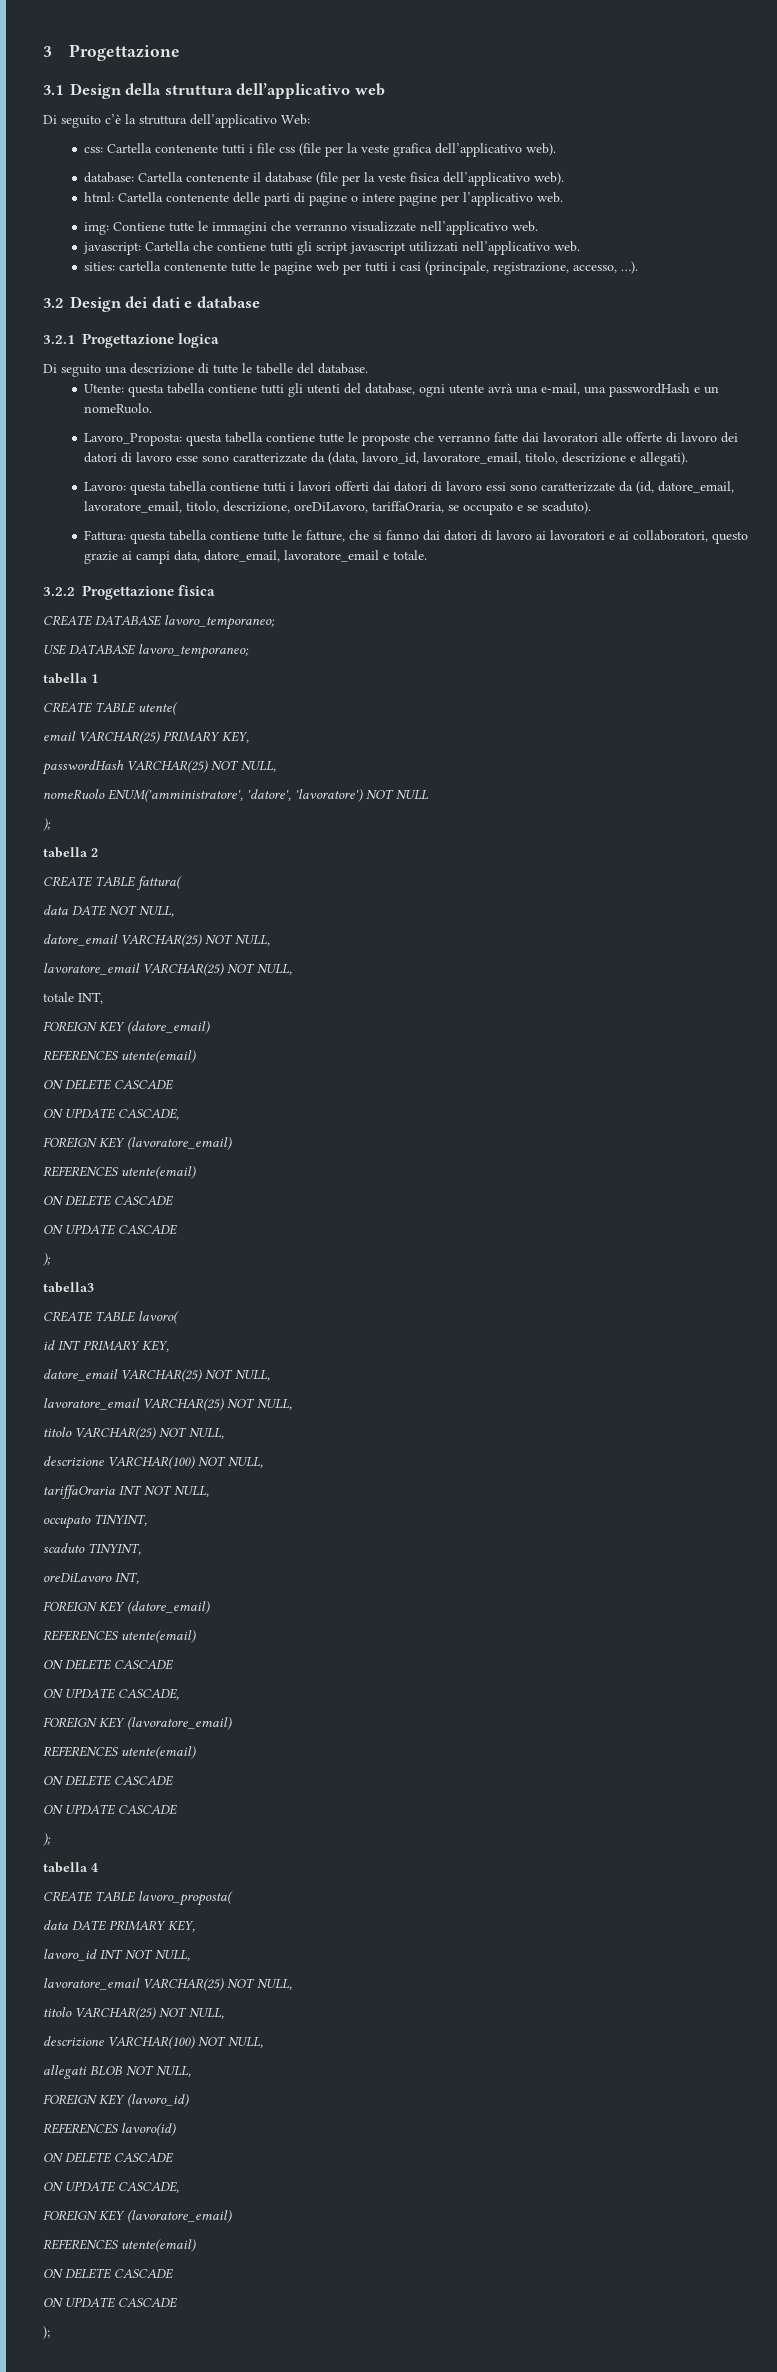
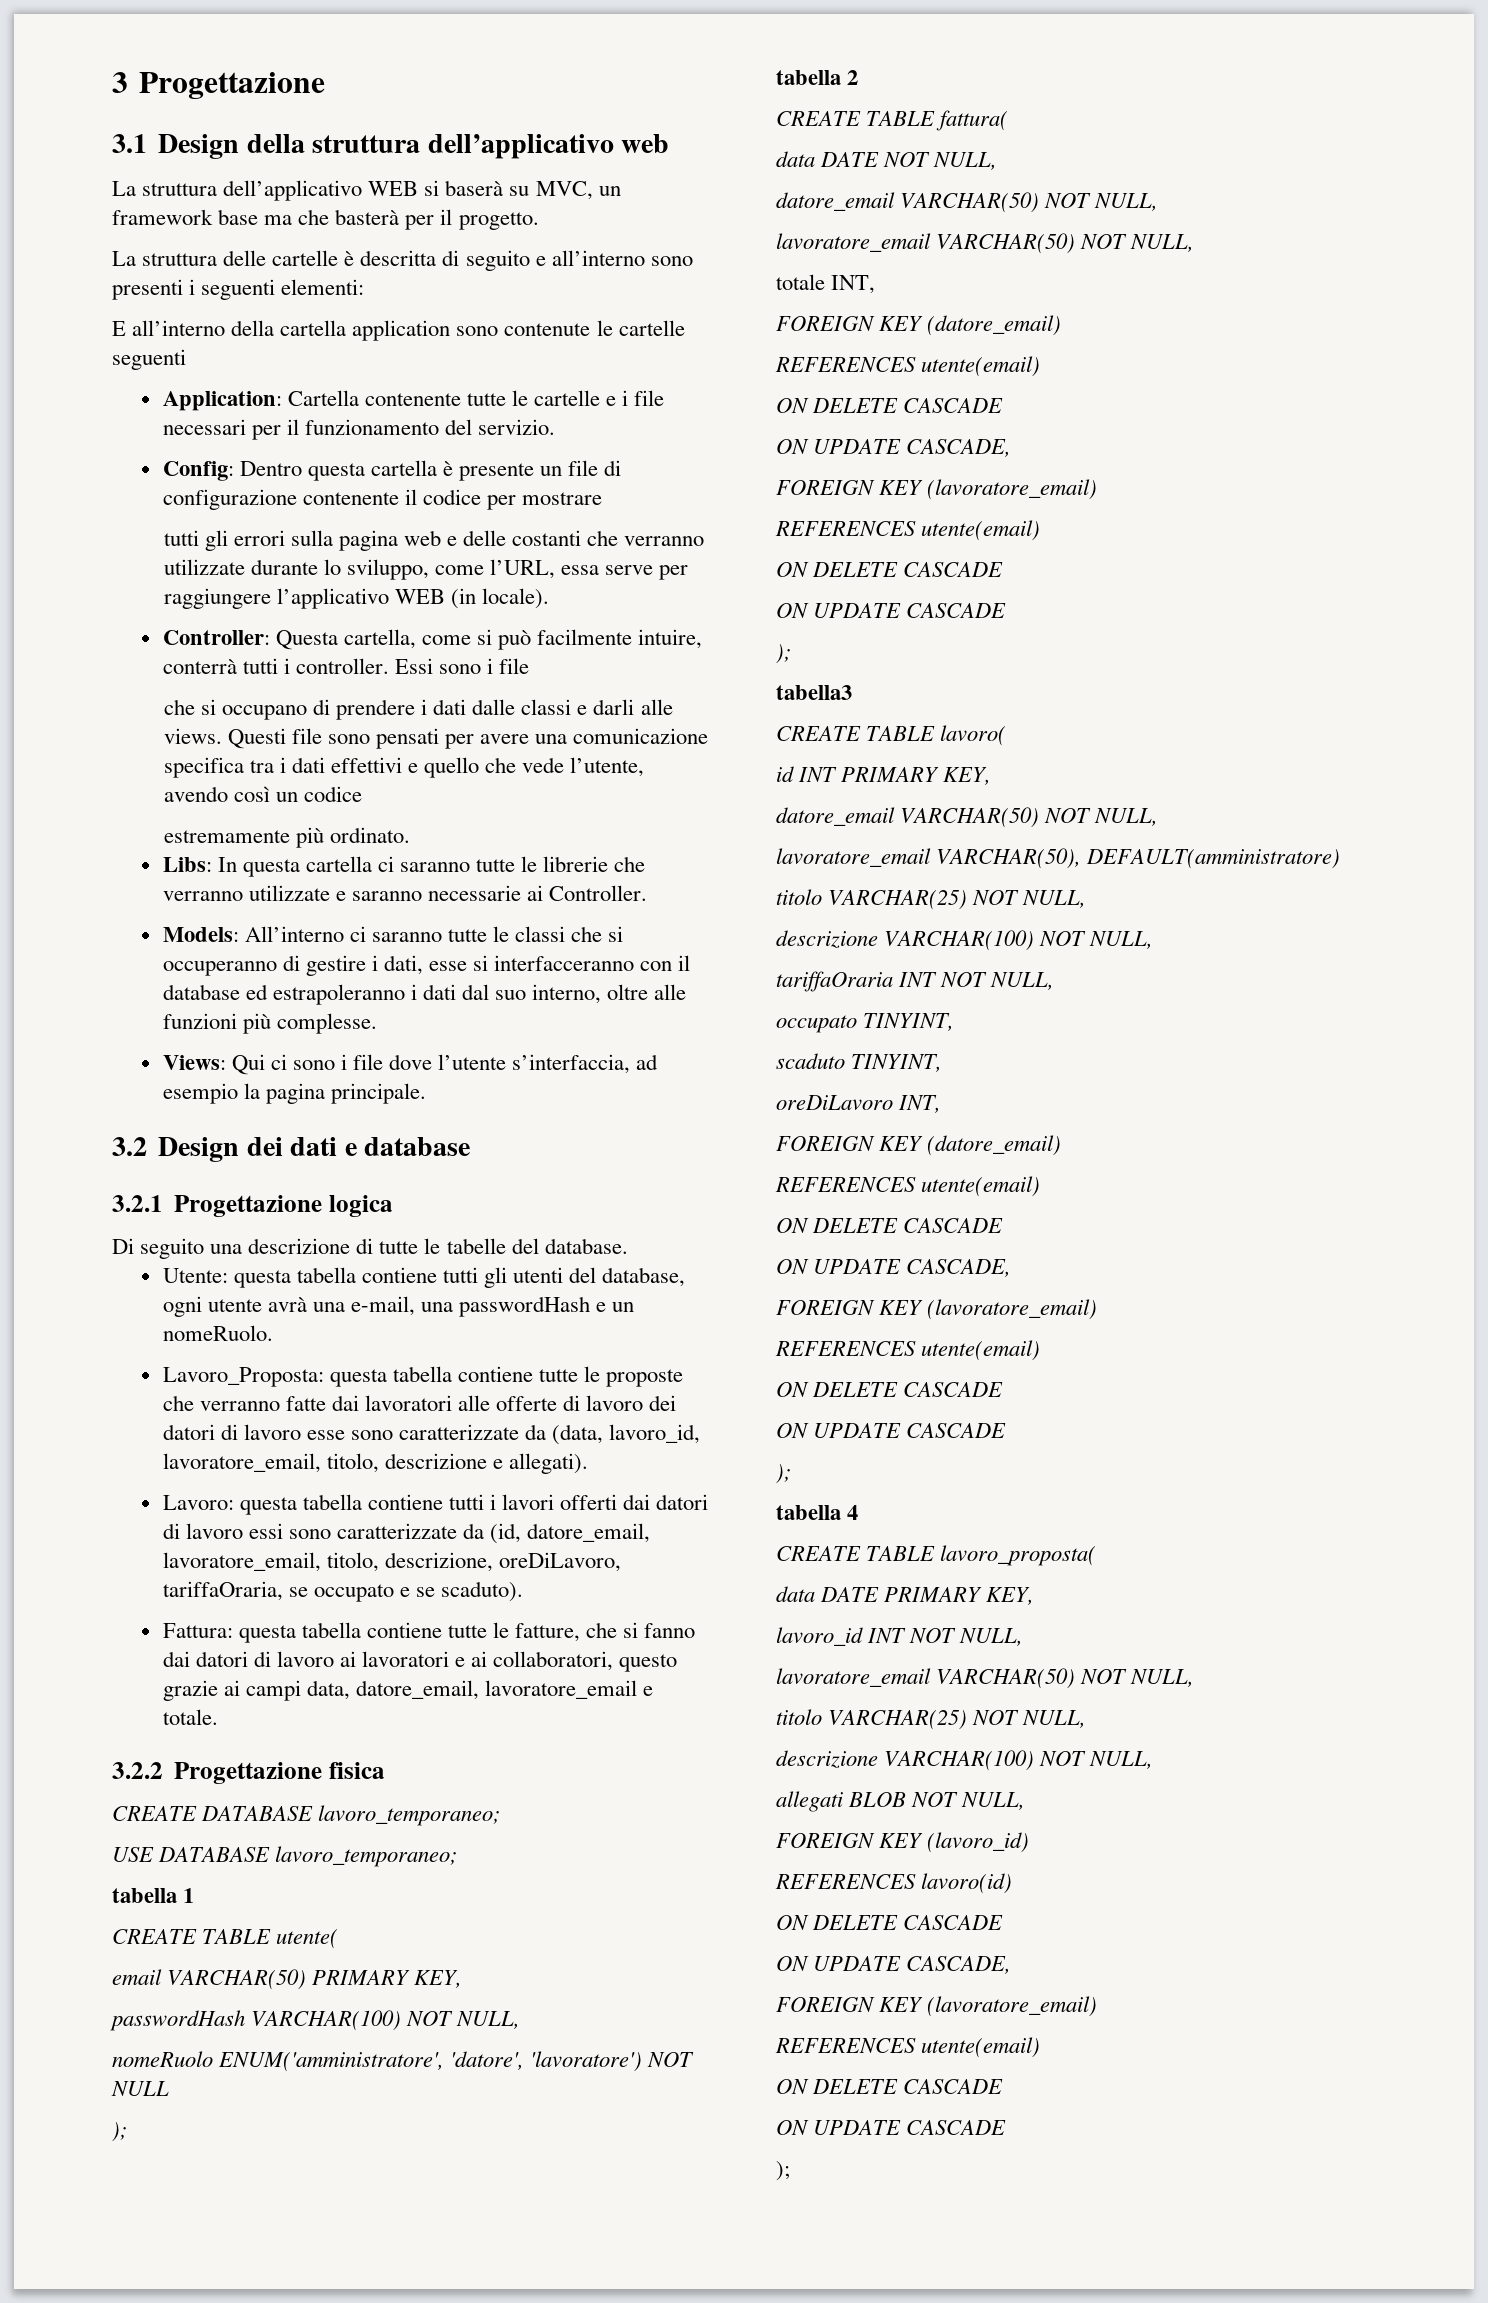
- Di seguito c’è la struttura dell’applicativo Web:
- css: Cartella contenente tutti i file css (file per la veste grafica dell’applicativo web).
- database: Cartella contenente il database (file per la veste fisica dell’applicativo web).
- html: Cartella contenente delle parti di pagine o intere pagine per l’applicativo web.
- img: Contiene tutte le immagini che verranno visualizzate nell’applicativo web.
- javascript: Cartella che contiene tutti gli script javascript utilizzati nell’applicativo web.
- sities: cartella contenente tutte le pagine web per tutti i casi (principale, registrazione, accesso, …).
+ La struttura dell’applicativo WEB si baserà su MVC, un framework base ma che basterà per il progetto.
+ La struttura delle cartelle è descritta di seguito e all’interno sono presenti i seguenti elementi:
+ E all’interno della cartella application sono contenute le cartelle seguenti
+ Application: Cartella contenente tutte le cartelle e i file necessari per il funzionamento del servizio.
+ Config: Dentro questa cartella è presente un file di configurazione contenente il codice per mostrare
+ tutti gli errori sulla pagina web e delle costanti che verranno utilizzate durante lo sviluppo, come l’URL, essa serve per raggiungere l’applicativo WEB (in locale).
+ Controller: Questa cartella, come si può facilmente intuire, conterrà tutti i controller. Essi sono i file
+ che si occupano di prendere i dati dalle classi e darli alle views. Questi file sono pensati per avere una comunicazione specifica tra i dati effettivi e quello che vede l’utente, avendo così un codice
+ estremamente più ordinato.
+ Libs: In questa cartella ci saranno tutte le librerie che verranno utilizzate e saranno necessarie ai Controller.
+ Models: All’interno ci saranno tutte le classi che si occuperanno di gestire i dati, esse si interfacceranno con il database ed estrapoleranno i dati dal suo interno, oltre alle funzioni più complesse.
+ Views: Qui ci sono i file dove l’utente s’interfaccia, ad esempio la pagina principale.
- email VARCHAR(25) PRIMARY KEY,
+ email VARCHAR(50) PRIMARY KEY,
- passwordHash VARCHAR(25) NOT NULL,
+ passwordHash VARCHAR(100) NOT NULL,
  data DATE NOT NULL,
- datore_email VARCHAR(25) NOT NULL,
- lavoratore_email VARCHAR(25) NOT NULL,
+ datore_email VARCHAR(50) NOT NULL,
+ lavoratore_email VARCHAR(50) NOT NULL,
  id INT PRIMARY KEY,
- datore_email VARCHAR(25) NOT NULL,
- lavoratore_email VARCHAR(25) NOT NULL,
+ datore_email VARCHAR(50) NOT NULL,
+ lavoratore_email VARCHAR(50), DEFAULT(amministratore)
  lavoro_id INT NOT NULL,
- lavoratore_email VARCHAR(25) NOT NULL,
+ lavoratore_email VARCHAR(50) NOT NULL,

